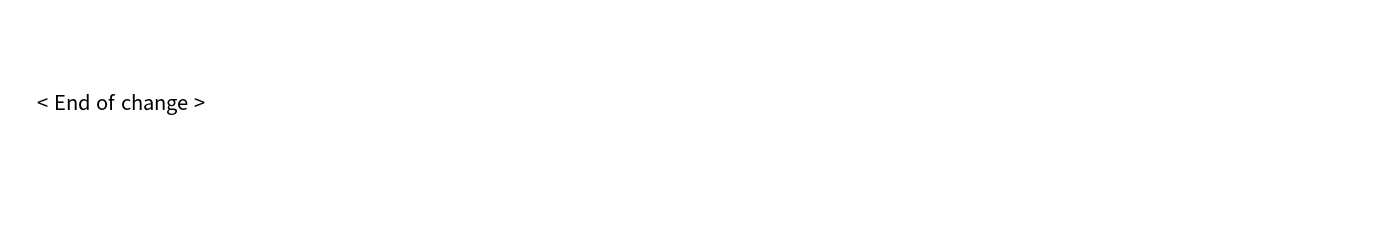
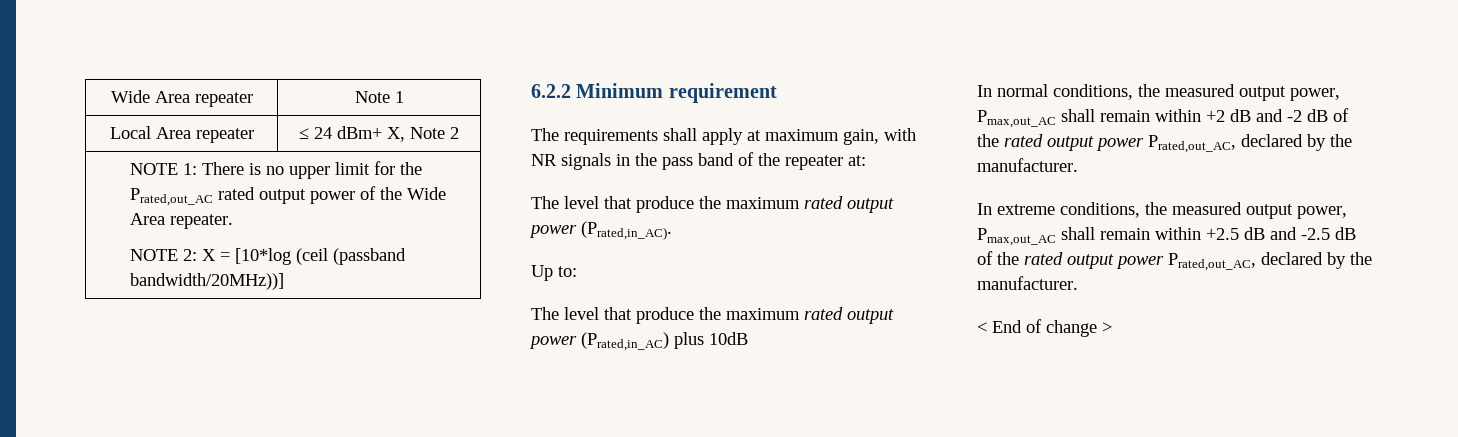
+ Wide Area repeater | Note 1
+ Local Area repeater | ≤ 24 dBm+ X, Note 2
+ NOTE 1: There is no upper limit for the Prated,out_AC rated output power of the Wide Area repeater.
+ NOTE 2: X = [10*log (ceil (passband bandwidth/20MHz))]
+ 6.2.2 Minimum requirement
+ The requirements shall apply at maximum gain, with NR signals in the pass band of the repeater at:
+ The level that produce the maximum rated output power (Prated,in_AC).
+ Up to:
+ The level that produce the maximum rated output power (Prated,in_AC) plus 10dB
+ In normal conditions, the measured output power, Pmax,out_AC shall remain within +2 dB and -2 dB of the rated output power Prated,out_AC, declared by the manufacturer.
+ In extreme conditions, the measured output power, Pmax,out_AC shall remain within +2.5 dB and -2.5 dB of the rated output power Prated,out_AC, declared by the manufacturer.

